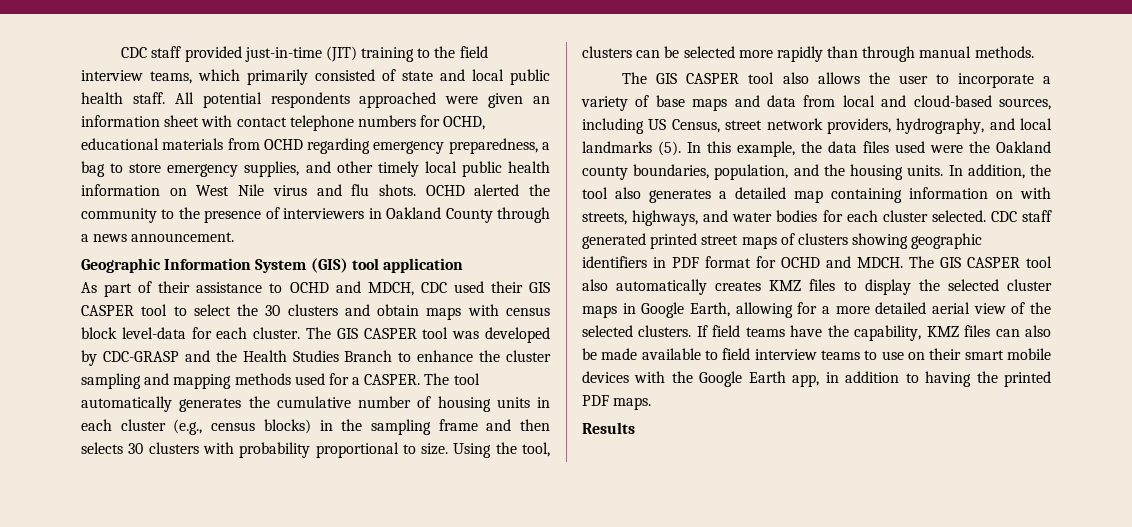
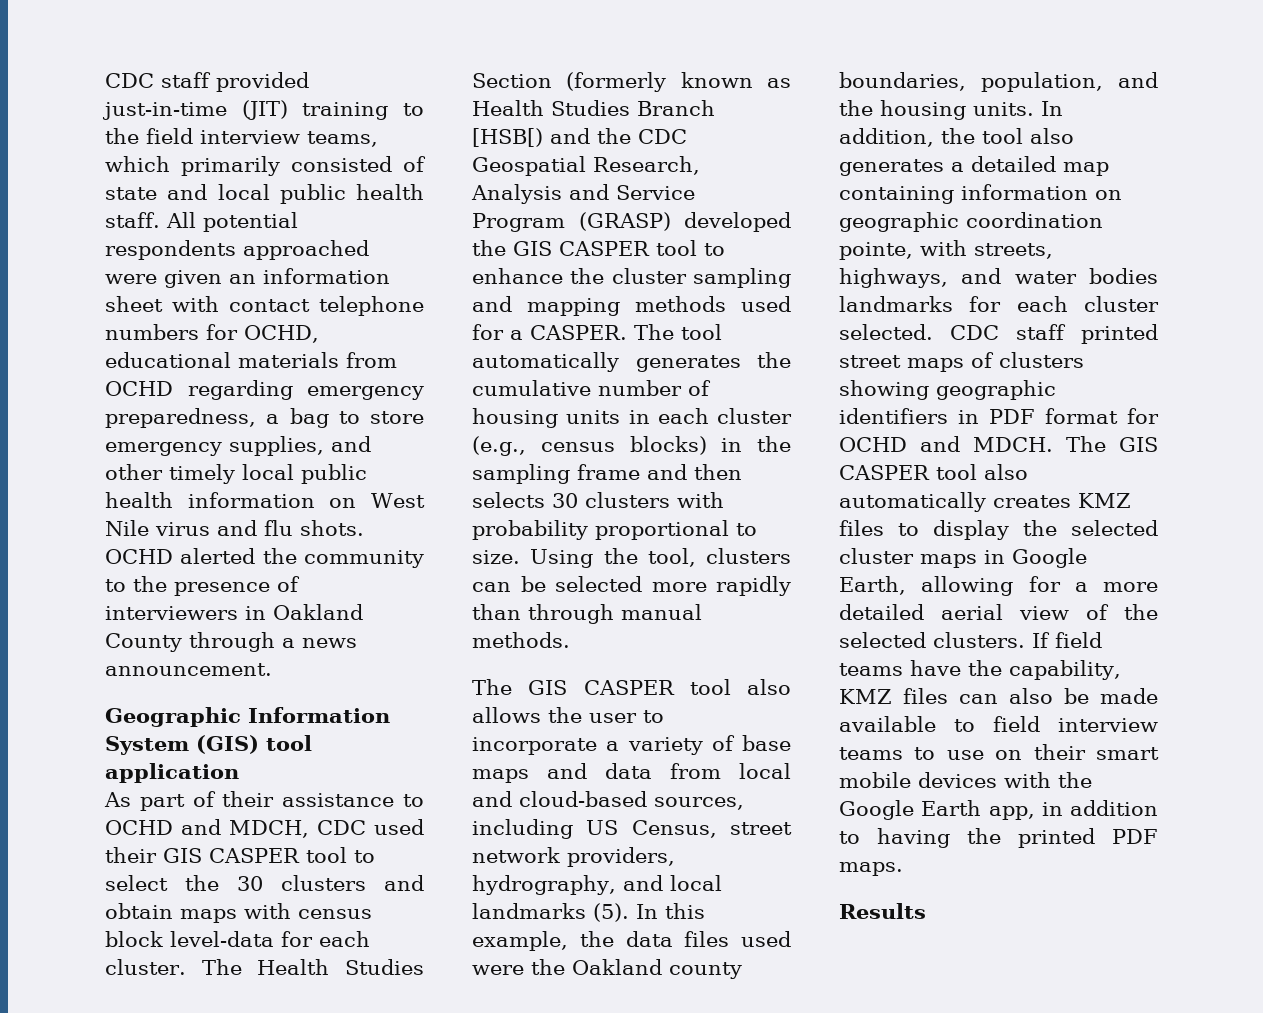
- The GIS CASPER tool was developed by CDC-GRASP and the Health Studies Branch to enhance the cluster sampling and mapping methods used for a CASPER.
+ The Health Studies Section (formerly known as Health Studies Branch [HSB[) and the CDC Geospatial Research, Analysis and Service Program (GRASP) developed the GIS CASPER tool to enhance the cluster sampling and mapping methods used for a CASPER.
- In addition, the tool also generates a detailed map containing information on with streets, highways, and water bodies for each cluster selected.
+ In addition, the tool also generates a detailed map containing information on geographic coordination pointe, with streets, highways, and water bodies landmarks for each cluster selected.
- CDC staff generated printed street maps of clusters showing geographic identifiers in PDF format for OCHD and MDCH.
+ CDC staff printed street maps of clusters showing geographic identifiers in PDF format for OCHD and MDCH.

